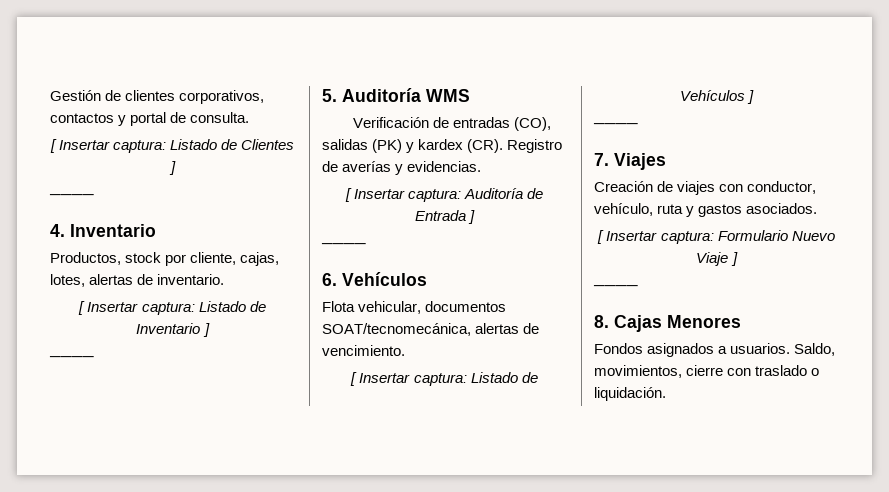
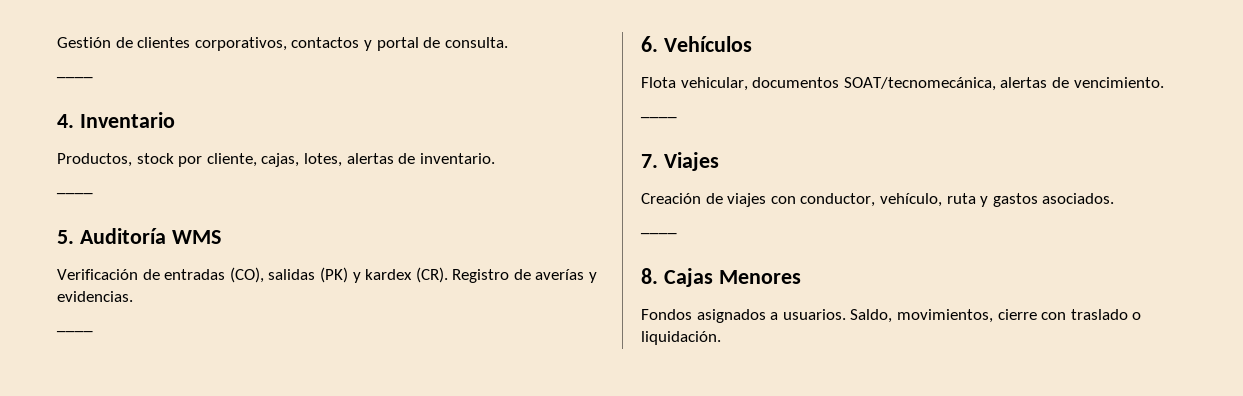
- [ Insertar captura: Listado de Clientes ]
- [ Insertar captura: Listado de Inventario ]
- [ Insertar captura: Auditoría de Entrada ]
- [ Insertar captura: Listado de Vehículos ]
- [ Insertar captura: Formulario Nuevo Viaje ]

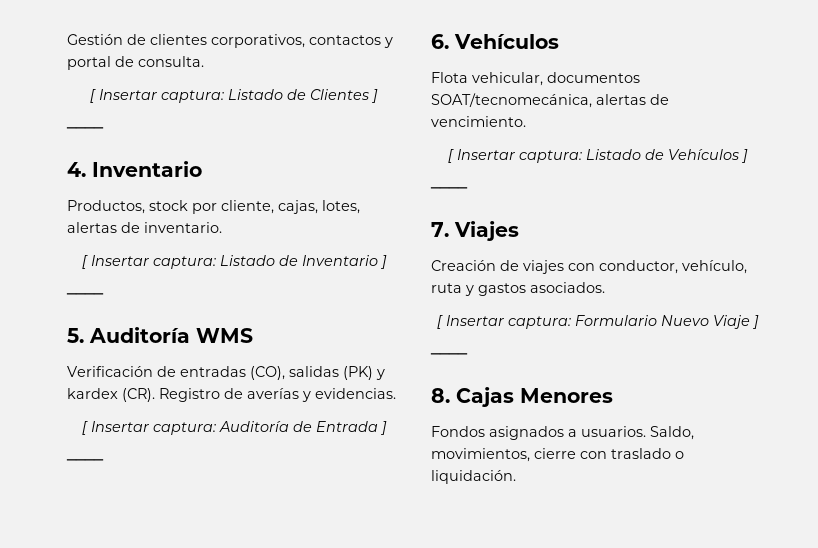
+ [ Insertar captura: Listado de Clientes ]
+ [ Insertar captura: Listado de Inventario ]
+ [ Insertar captura: Auditoría de Entrada ]
+ [ Insertar captura: Listado de Vehículos ]
+ [ Insertar captura: Formulario Nuevo Viaje ]

